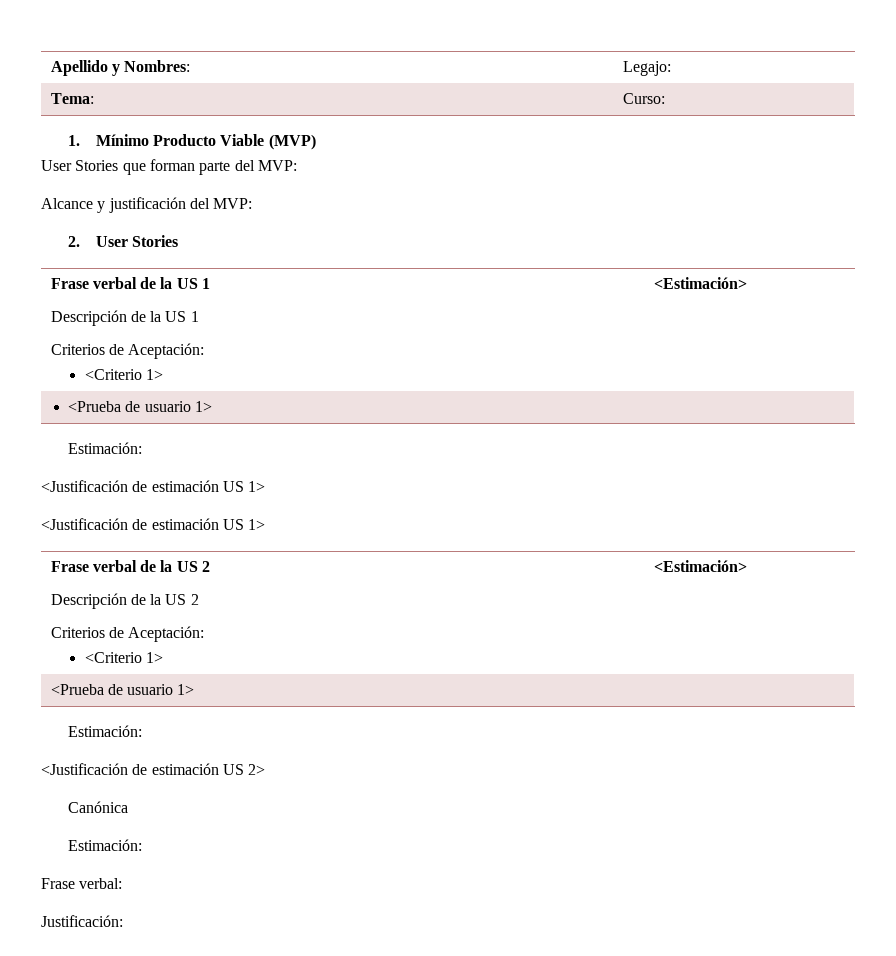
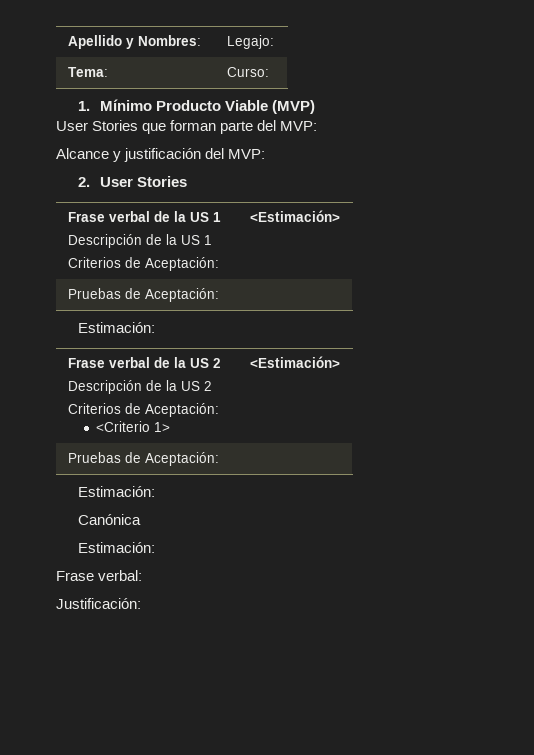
  Frase verbal de la US 1
  Descripción de la US 1
- Criterios de Aceptación:
- <Criterio 1> | <Estimación>
- <Prueba de usuario 1>
+ Criterios de Aceptación: | <Estimación>
+ Pruebas de Aceptación:
  Estimación:
- <Justificación de estimación US 1>
- <Justificación de estimación US 1>
  Frase verbal de la US 2
  Descripción de la US 2
  Criterios de Aceptación:
  <Criterio 1> | <Estimación>
- <Prueba de usuario 1>
+ Pruebas de Aceptación:
  Estimación:
- <Justificación de estimación US 2>

